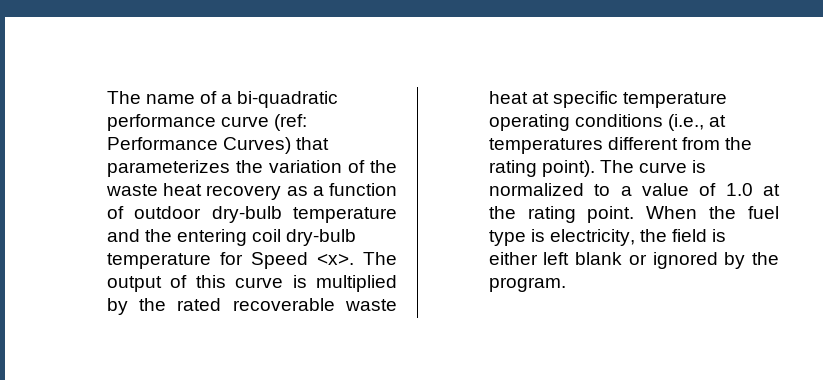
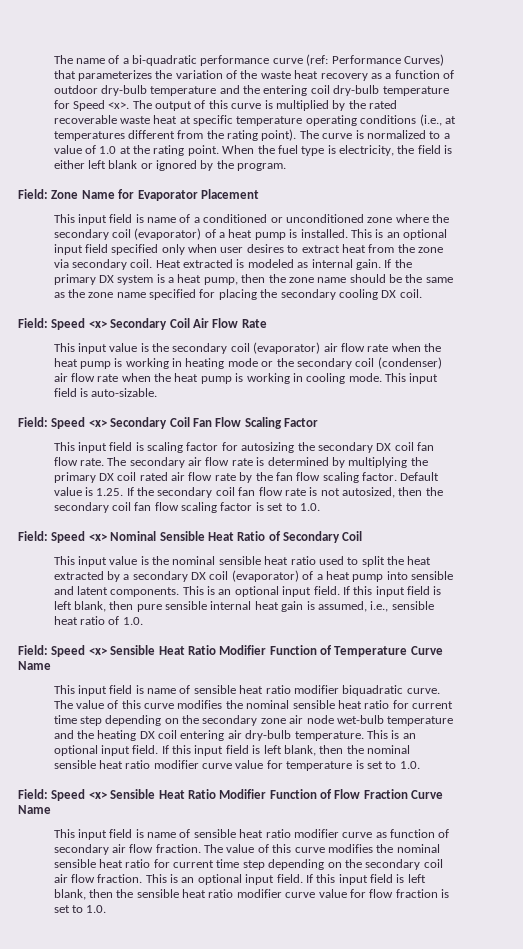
+ Field: Zone Name for Evaporator Placement
+ This input field is name of a conditioned or unconditioned zone where the secondary coil (evaporator) of a heat pump is installed. This is an optional input field specified only when user desires to extract heat from the zone via secondary coil. Heat extracted is modeled as internal gain. If the primary DX system is a heat pump, then the zone name should be the same as the zone name specified for placing the secondary cooling DX coil.
+ Field: Speed <x> Secondary Coil Air Flow Rate
+ This input value is the secondary coil (evaporator) air flow rate when the heat pump is working in heating mode or the secondary coil (condenser) air flow rate when the heat pump is working in cooling mode. This input field is auto-sizable.
+ Field: Speed <x> Secondary Coil Fan Flow Scaling Factor
+ This input field is scaling factor for autosizing the secondary DX coil fan flow rate. The secondary air flow rate is determined by multiplying the primary DX coil rated air flow rate by the fan flow scaling factor. Default value is 1.25. If the secondary coil fan flow rate is not autosized, then the secondary coil fan flow scaling factor is set to 1.0.
+ Field: Speed <x> Nominal Sensible Heat Ratio of Secondary Coil
+ This input value is the nominal sensible heat ratio used to split the heat extracted by a secondary DX coil (evaporator) of a heat pump into sensible and latent components. This is an optional input field. If this input field is left blank, then pure sensible internal heat gain is assumed, i.e., sensible heat ratio of 1.0.
+ Field: Speed <x> Sensible Heat Ratio Modifier Function of Temperature Curve Name
+ This input field is name of sensible heat ratio modifier biquadratic curve. The value of this curve modifies the nominal sensible heat ratio for current time step depending on the secondary zone air node wet-bulb temperature and the heating DX coil entering air dry-bulb temperature. This is an optional input field. If this input field is left blank, then the nominal sensible heat ratio modifier curve value for temperature is set to 1.0.
+ Field: Speed <x> Sensible Heat Ratio Modifier Function of Flow Fraction Curve Name
+ This input field is name of sensible heat ratio modifier curve as function of secondary air flow fraction. The value of this curve modifies the nominal sensible heat ratio for current time step depending on the secondary coil air flow fraction. This is an optional input field. If this input field is left blank, then the sensible heat ratio modifier curve value for flow fraction is set to 1.0.

